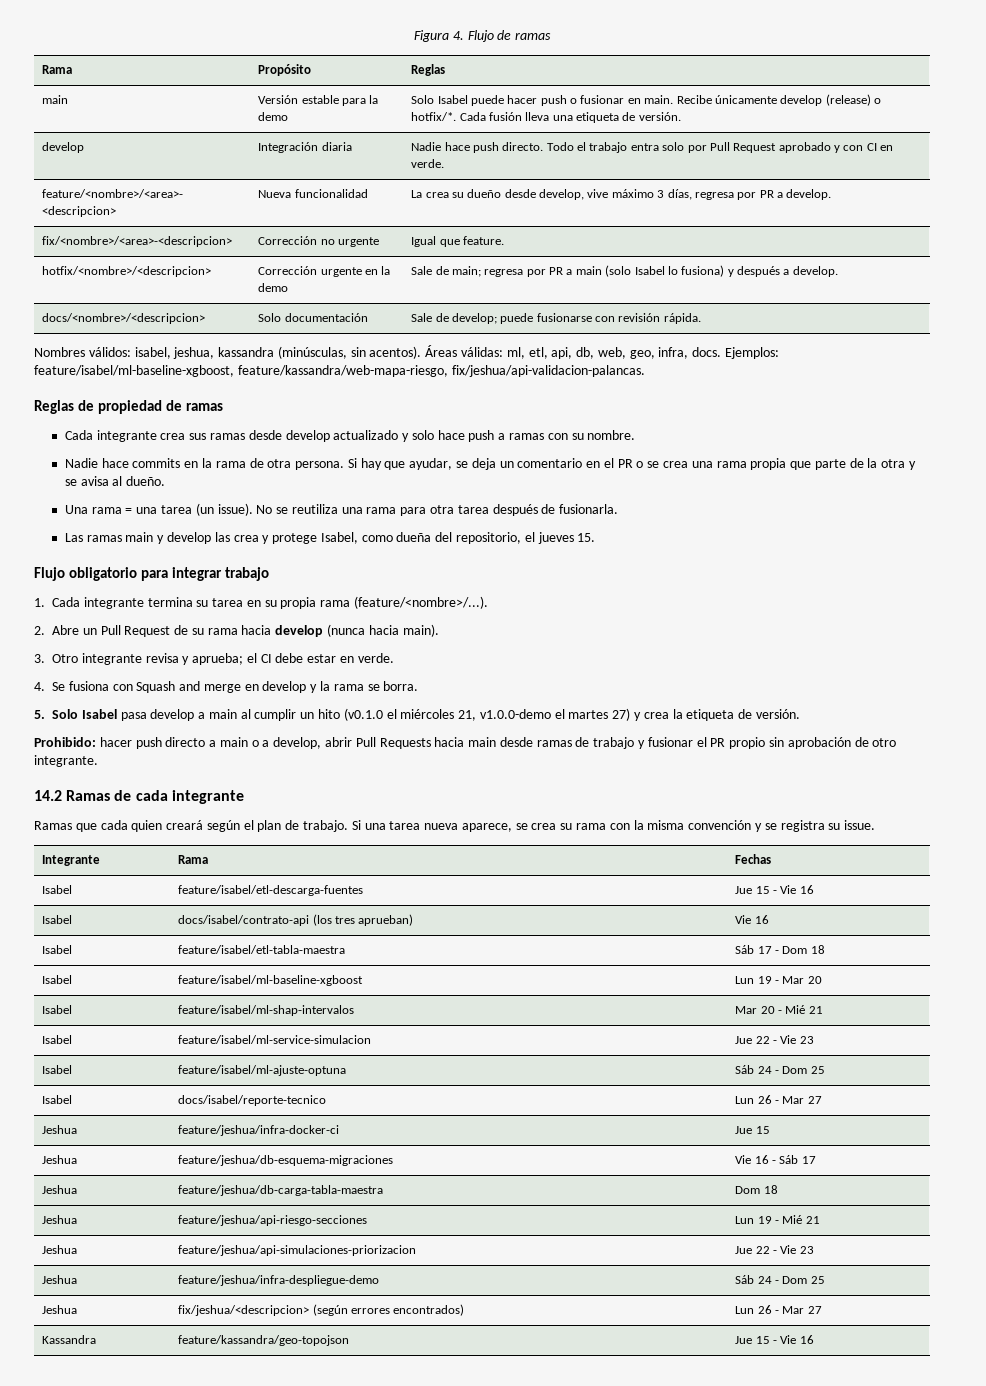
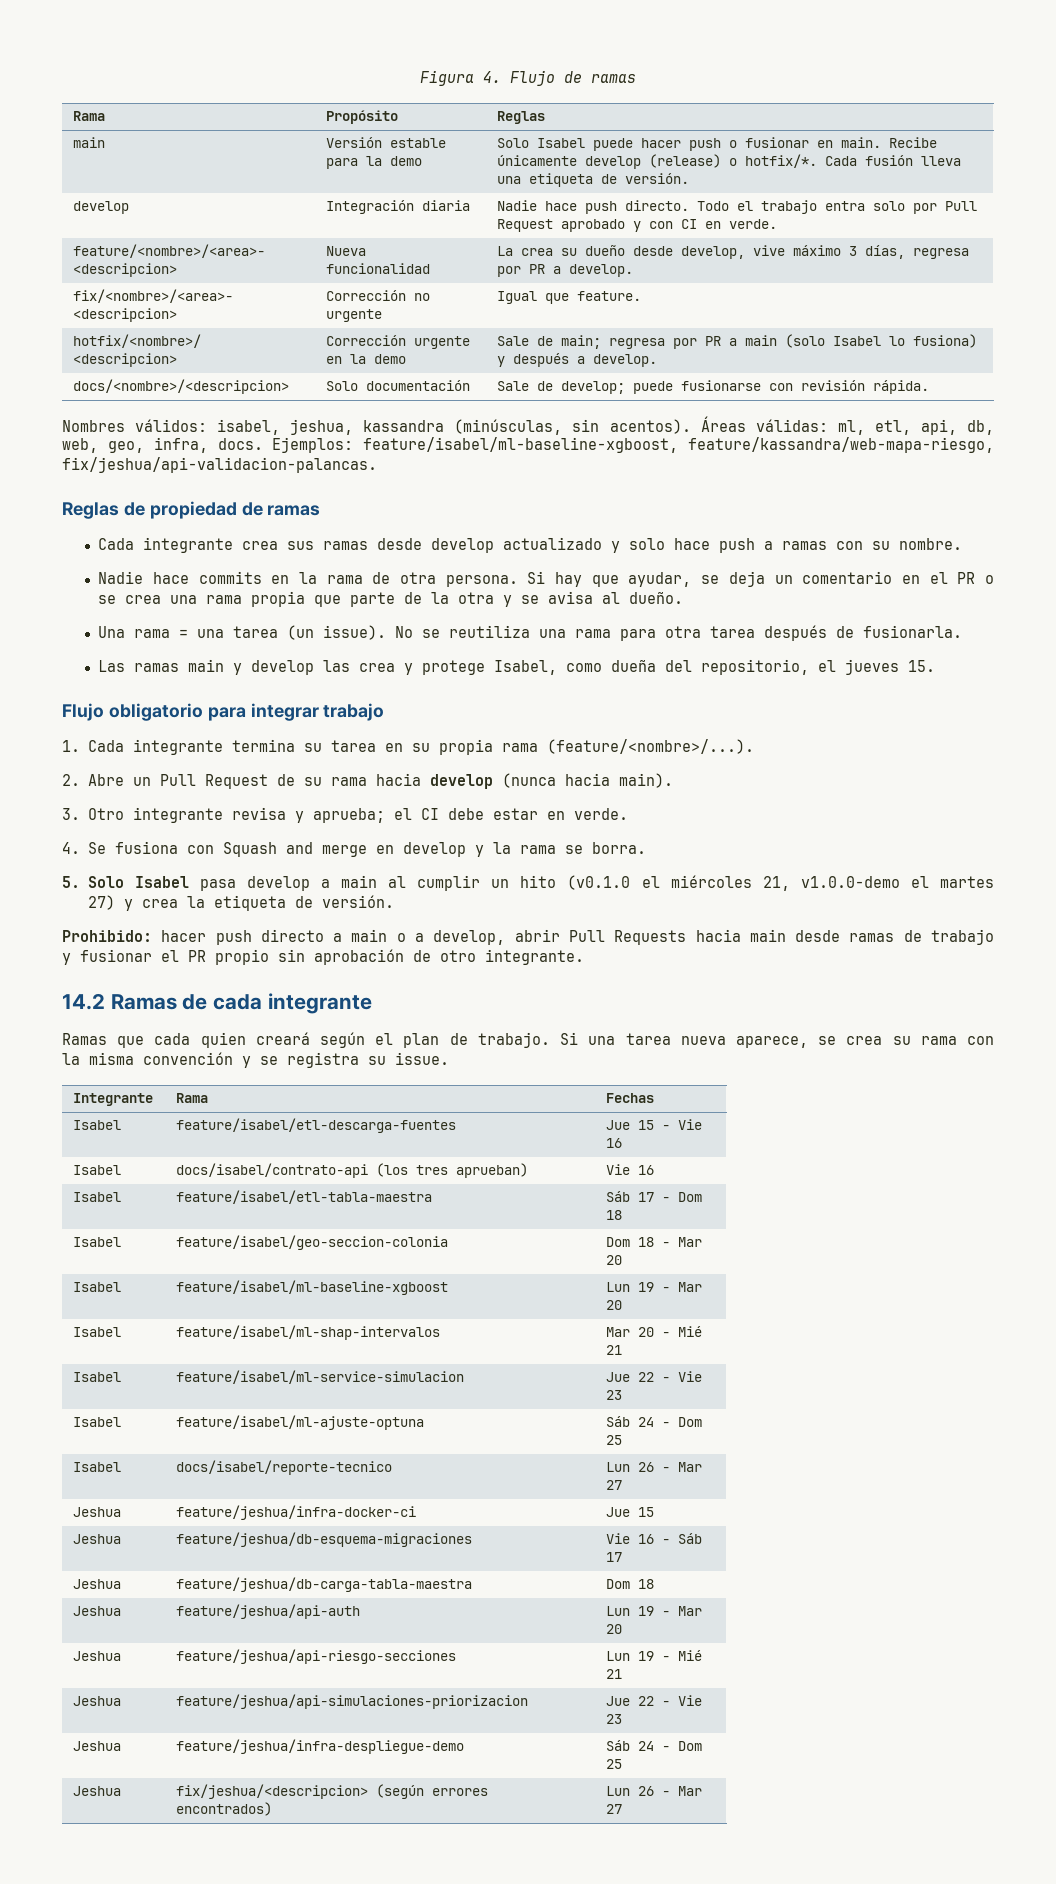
+ Isabel | feature/isabel/geo-seccion-colonia | Dom 18 - Mar 20
+ Jeshua | feature/jeshua/api-auth | Lun 19 - Mar 20
- Kassandra | feature/kassandra/geo-topojson | Jue 15 - Vie 16

